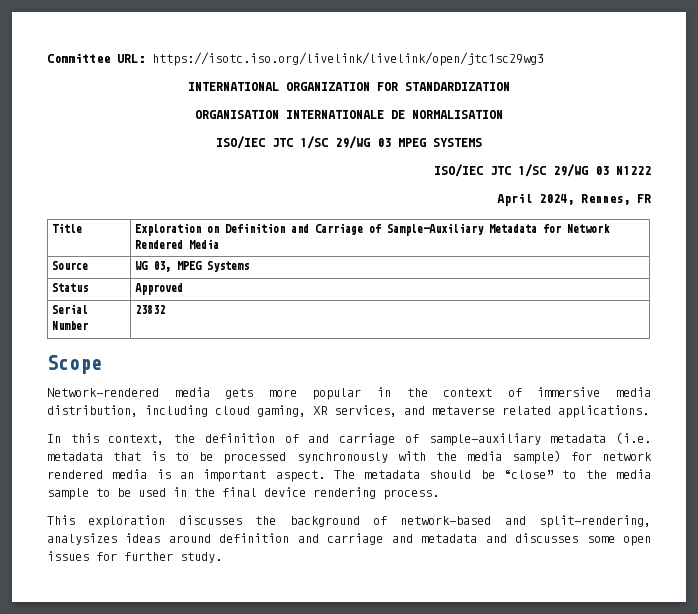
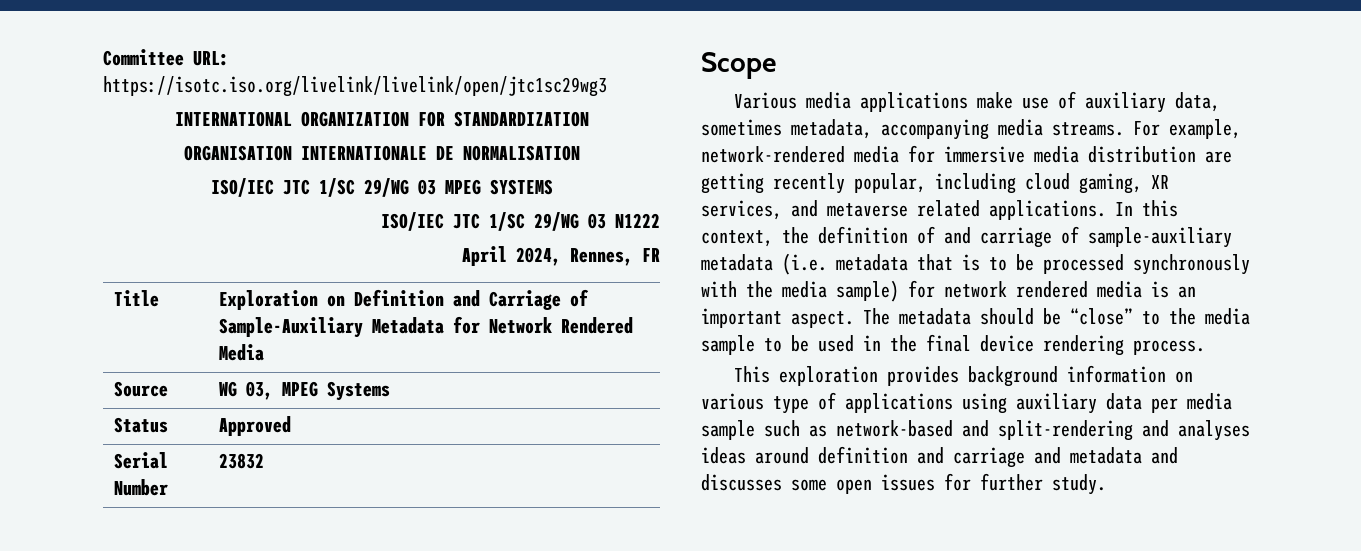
- Network-rendered media gets more popular in the context of immersive media distribution, including cloud gaming, XR services, and metaverse related applications.
- In this context, the definition of and carriage of sample-auxiliary metadata (i.e. metadata that is to be processed synchronously with the media sample) for network rendered media is an important aspect.
+ Various media applications make use of auxiliary data, sometimes metadata, accompanying media streams. For example, network-rendered media for immersive media distribution are getting recently popular, including cloud gaming, XR services, and metaverse related applications. In this context, the definition of and carriage of sample-auxiliary metadata (i.e. metadata that is to be processed synchronously with the media sample) for network rendered media is an important aspect.
- This exploration discusses the background of network-based and split-rendering, analysizes ideas around definition and carriage and metadata and discusses some open issues for further study.
+ This exploration provides background information on various type of applications using auxiliary data per media sample such as network-based and split-rendering and analyses ideas around definition and carriage and metadata and discusses some open issues for further study.

